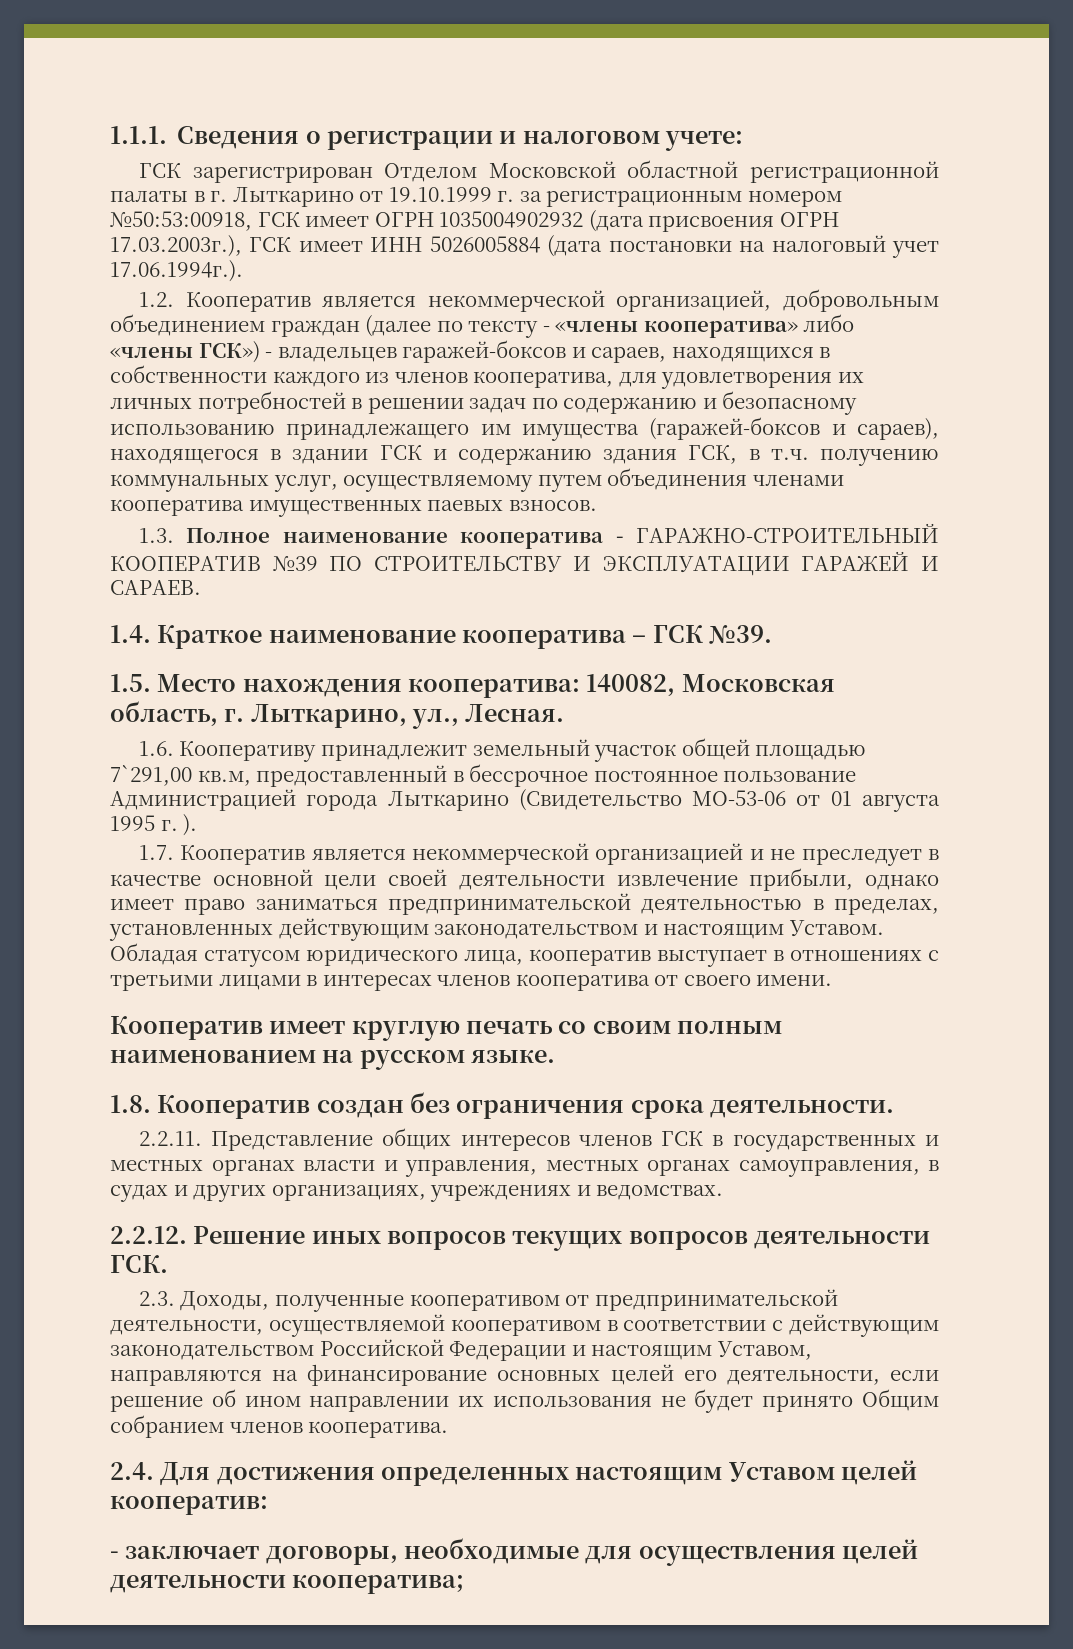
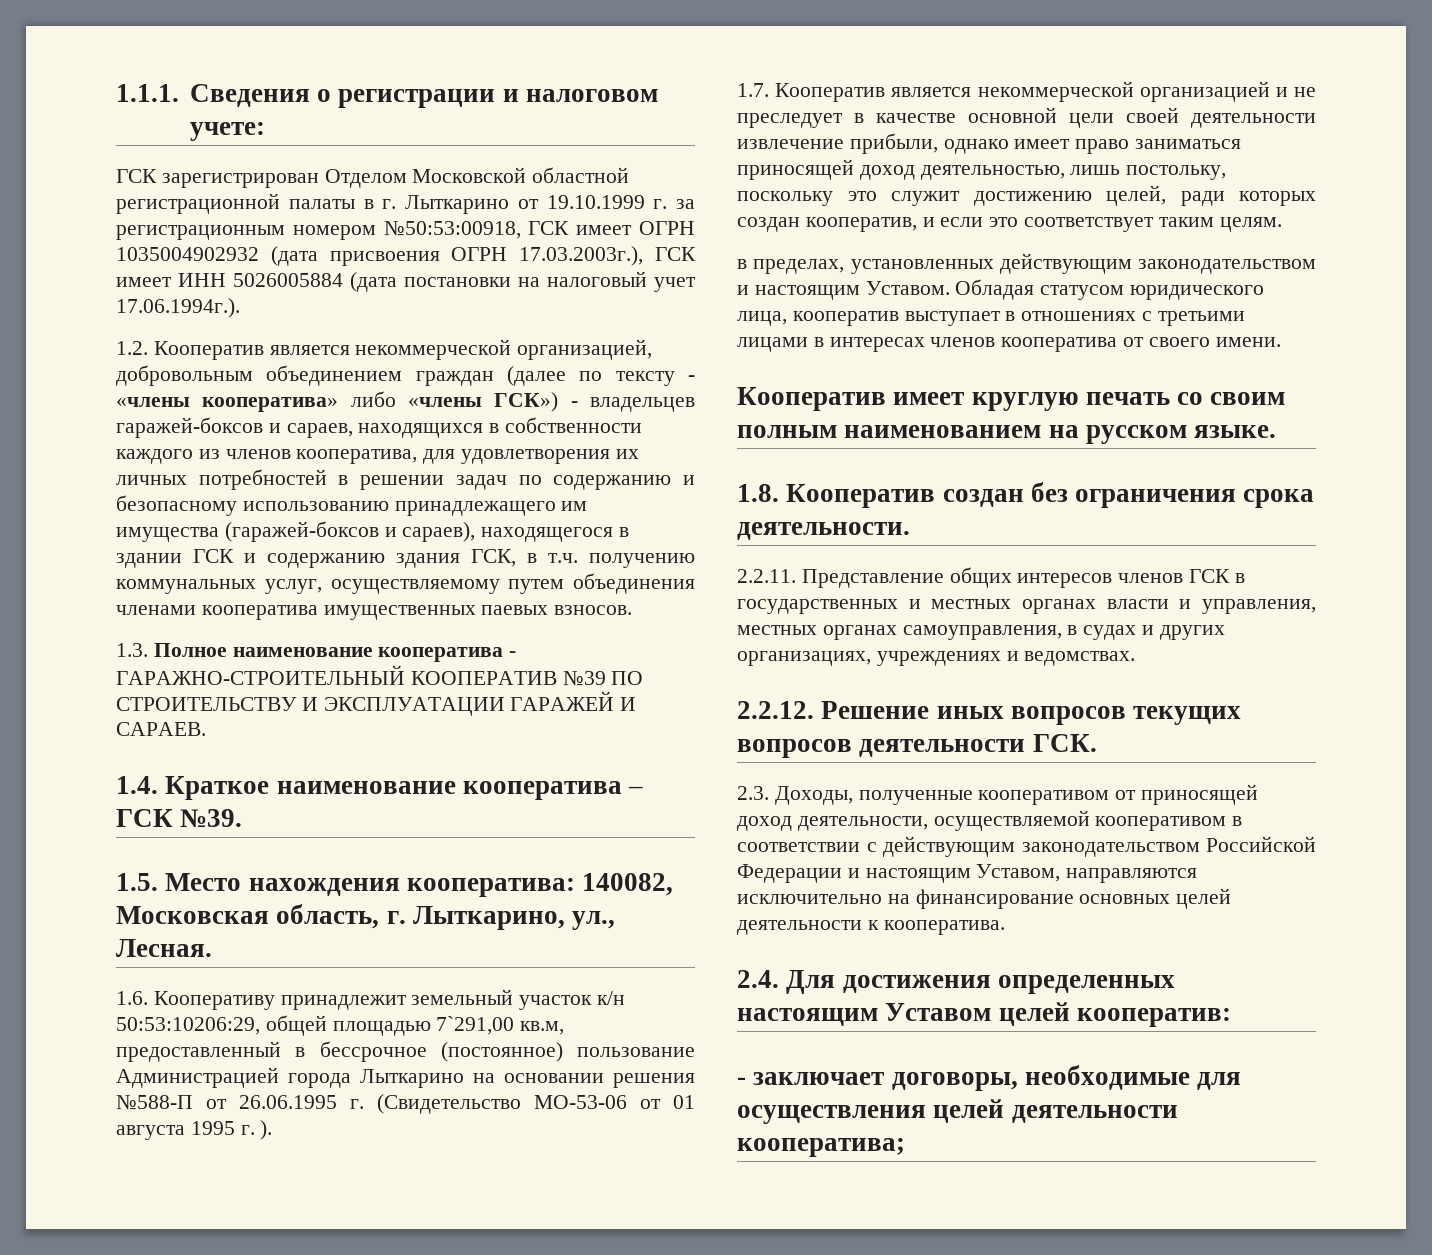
- 1.6. Кооперативу принадлежит земельный участок общей площадью 7`291,00 кв.м, предоставленный в бессрочное постоянное пользование Администрацией города Лыткарино (Свидетельство МО-53-06 от 01 августа 1995 г. ).
+ 1.6. Кооперативу принадлежит земельный участок к/н 50:53:10206:29, общей площадью 7`291,00 кв.м, предоставленный в бессрочное (постоянное) пользование Администрацией города Лыткарино на основании решения №588-П от 26.06.1995 г. (Свидетельство МО-53-06 от 01 августа 1995 г. ).
- 1.7. Кооператив является некоммерческой организацией и не преследует в качестве основной цели своей деятельности извлечение прибыли, однако имеет право заниматься предпринимательской деятельностью в пределах, установленных действующим законодательством и настоящим Уставом.
+ 1.7. Кооператив является некоммерческой организацией и не преследует в качестве основной цели своей деятельности извлечение прибыли, однако имеет право заниматься приносящей доход деятельностью, лишь постольку, поскольку это служит достижению целей, ради которых создан кооператив, и если это соответствует таким целям.
+ в пределах, установленных действующим законодательством и настоящим Уставом.
- 2.3. Доходы, полученные кооперативом от предпринимательской деятельности, осуществляемой кооперативом в соответствии с действующим законодательством Российской Федерации и настоящим Уставом, направляются на финансирование основных целей его деятельности, если решение об ином направлении их использования не будет принято Общим собранием членов кооператива.
+ 2.3. Доходы, полученные кооперативом от приносящей доход деятельности, осуществляемой кооперативом в соответствии с действующим законодательством Российской Федерации и настоящим Уставом, направляются исключительно на финансирование основных целей деятельности к кооператива.

